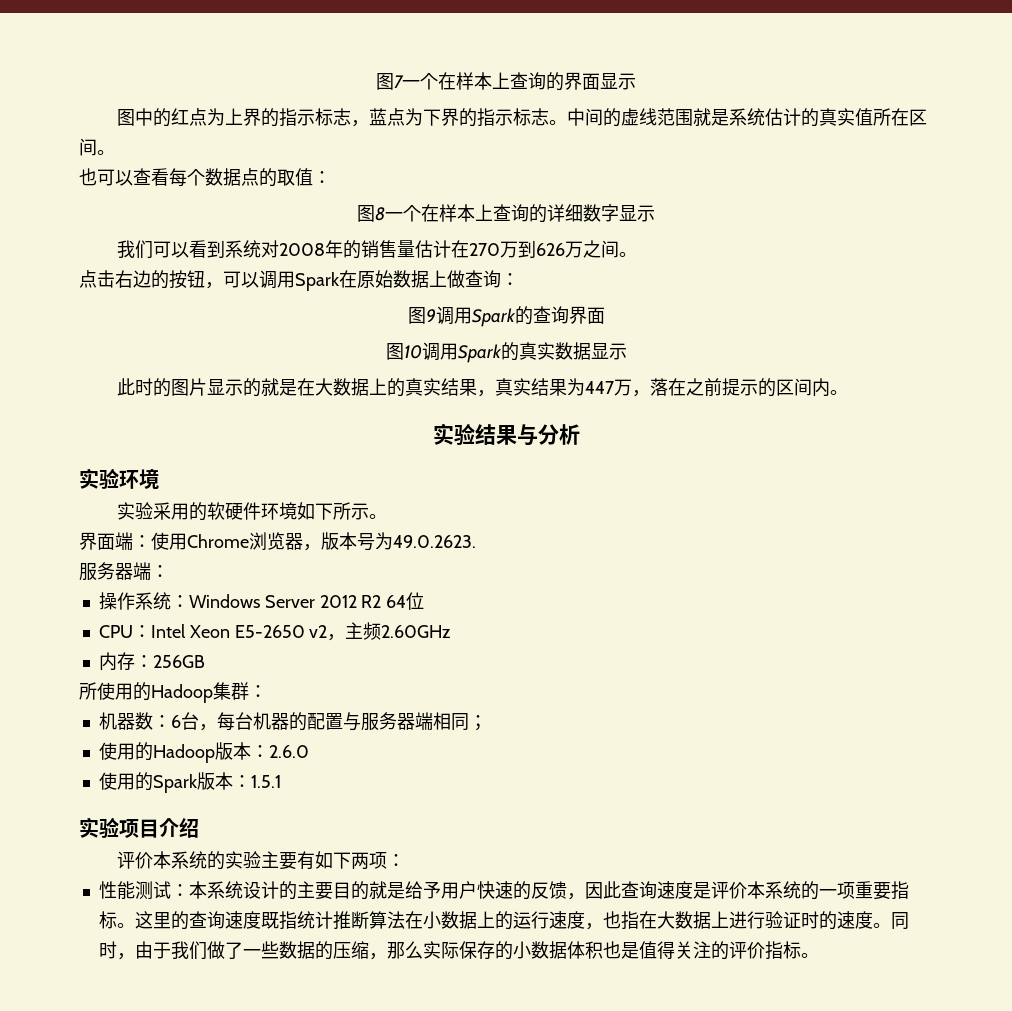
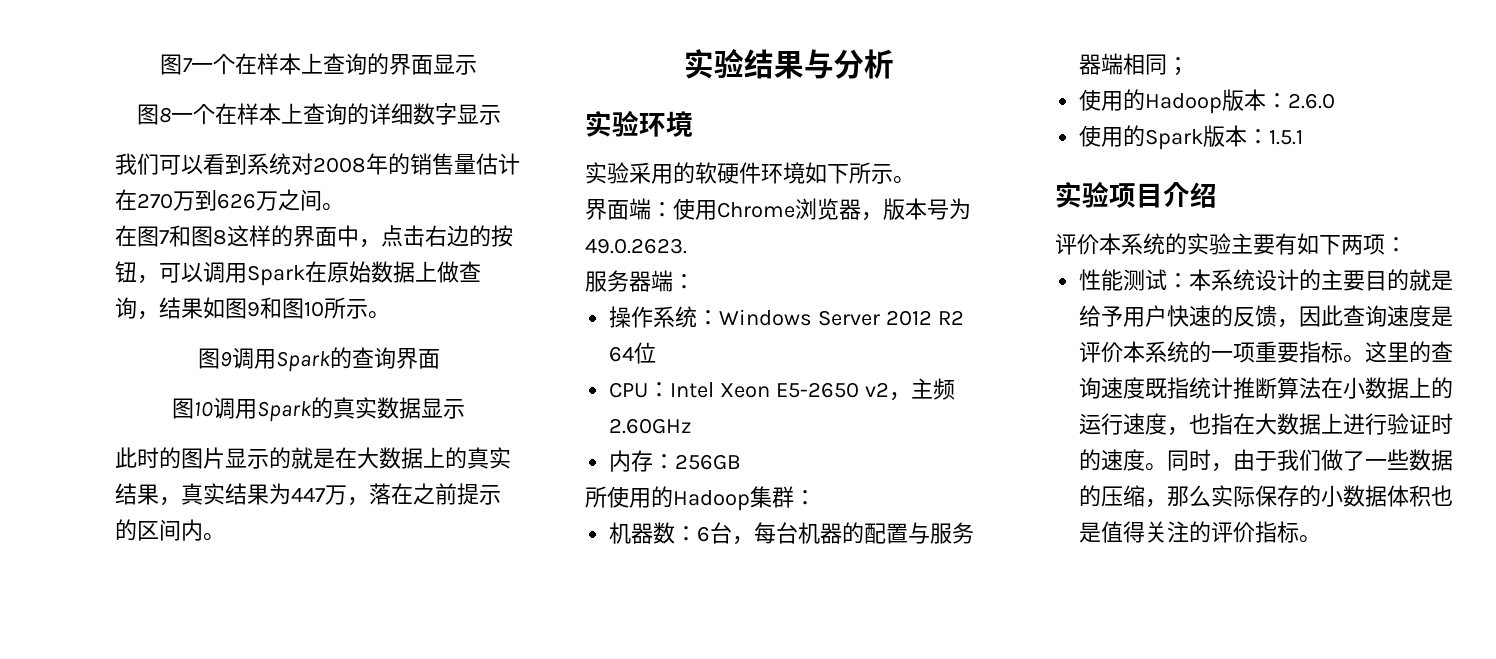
- 图中的红点为上界的指示标志，蓝点为下界的指示标志。中间的虚线范围就是系统估计的真实值所在区间。
- 也可以查看每个数据点的取值：
- 点击右边的按钮，可以调用Spark在原始数据上做查询：
+ 在图7和图8这样的界面中，点击右边的按钮，可以调用Spark在原始数据上做查询，结果如图9和图10所示。

